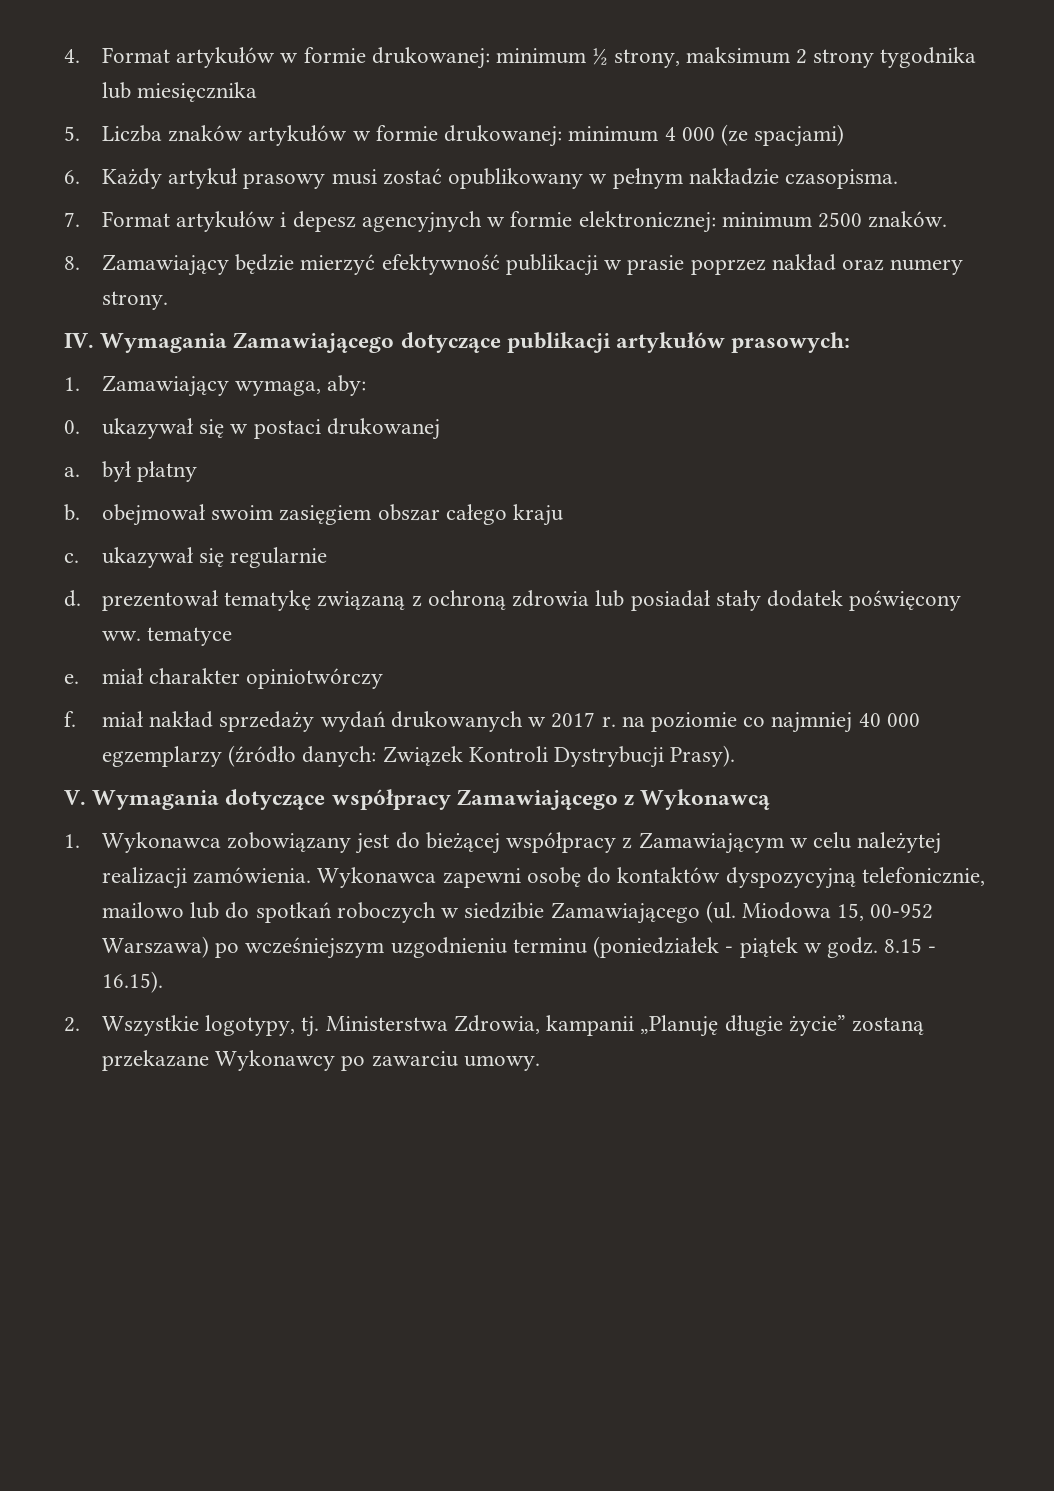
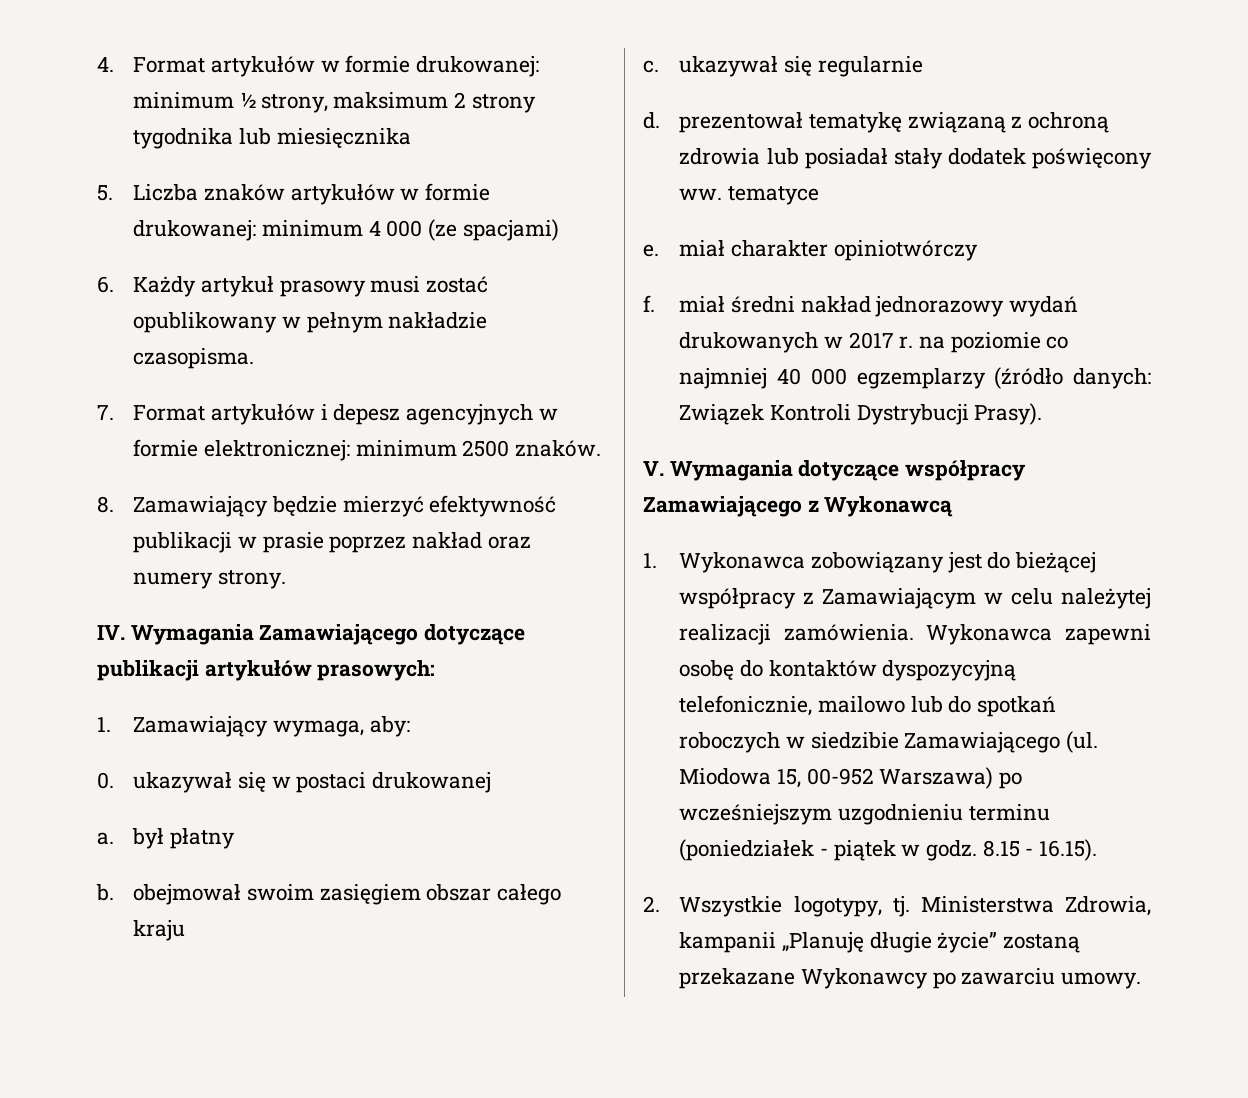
- f. miał nakład sprzedaży wydań drukowanych w 2017 r. na poziomie co najmniej 40 000 egzemplarzy (źródło danych: Związek Kontroli Dystrybucji Prasy).
+ f. miał średni nakład jednorazowy wydań drukowanych w 2017 r. na poziomie co najmniej 40 000 egzemplarzy (źródło danych: Związek Kontroli Dystrybucji Prasy).

